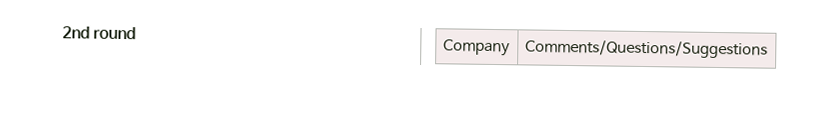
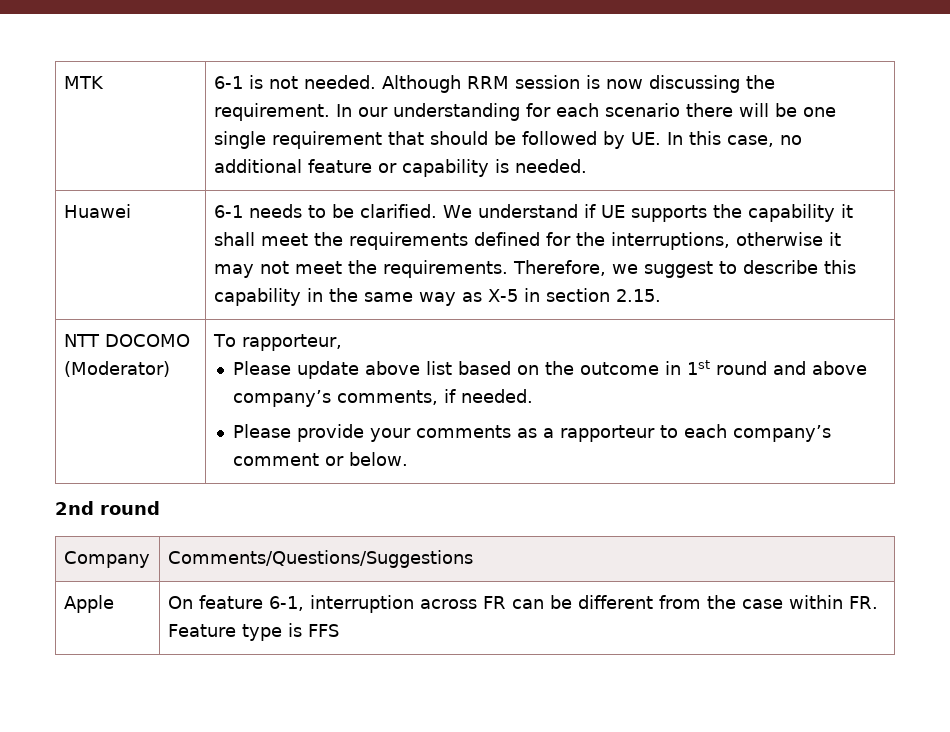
+ MTK | 6-1 is not needed. Although RRM session is now discussing the requirement. In our understanding for each scenario there will be one single requirement that should be followed by UE. In this case, no additional feature or capability is needed.
+ Huawei | 6-1 needs to be clarified. We understand if UE supports the capability it shall meet the requirements defined for the interruptions, otherwise it may not meet the requirements. Therefore, we suggest to describe this capability in the same way as X-5 in section 2.15.
+ NTT DOCOMO (Moderator) | To rapporteur,
+ Please update above list based on the outcome in 1st round and above company’s comments, if needed.
+ Please provide your comments as a rapporteur to each company’s comment or below.
  2nd round
  Company | Comments/Questions/Suggestions
+ Apple | On feature 6-1, interruption across FR can be different from the case within FR. Feature type is FFS

